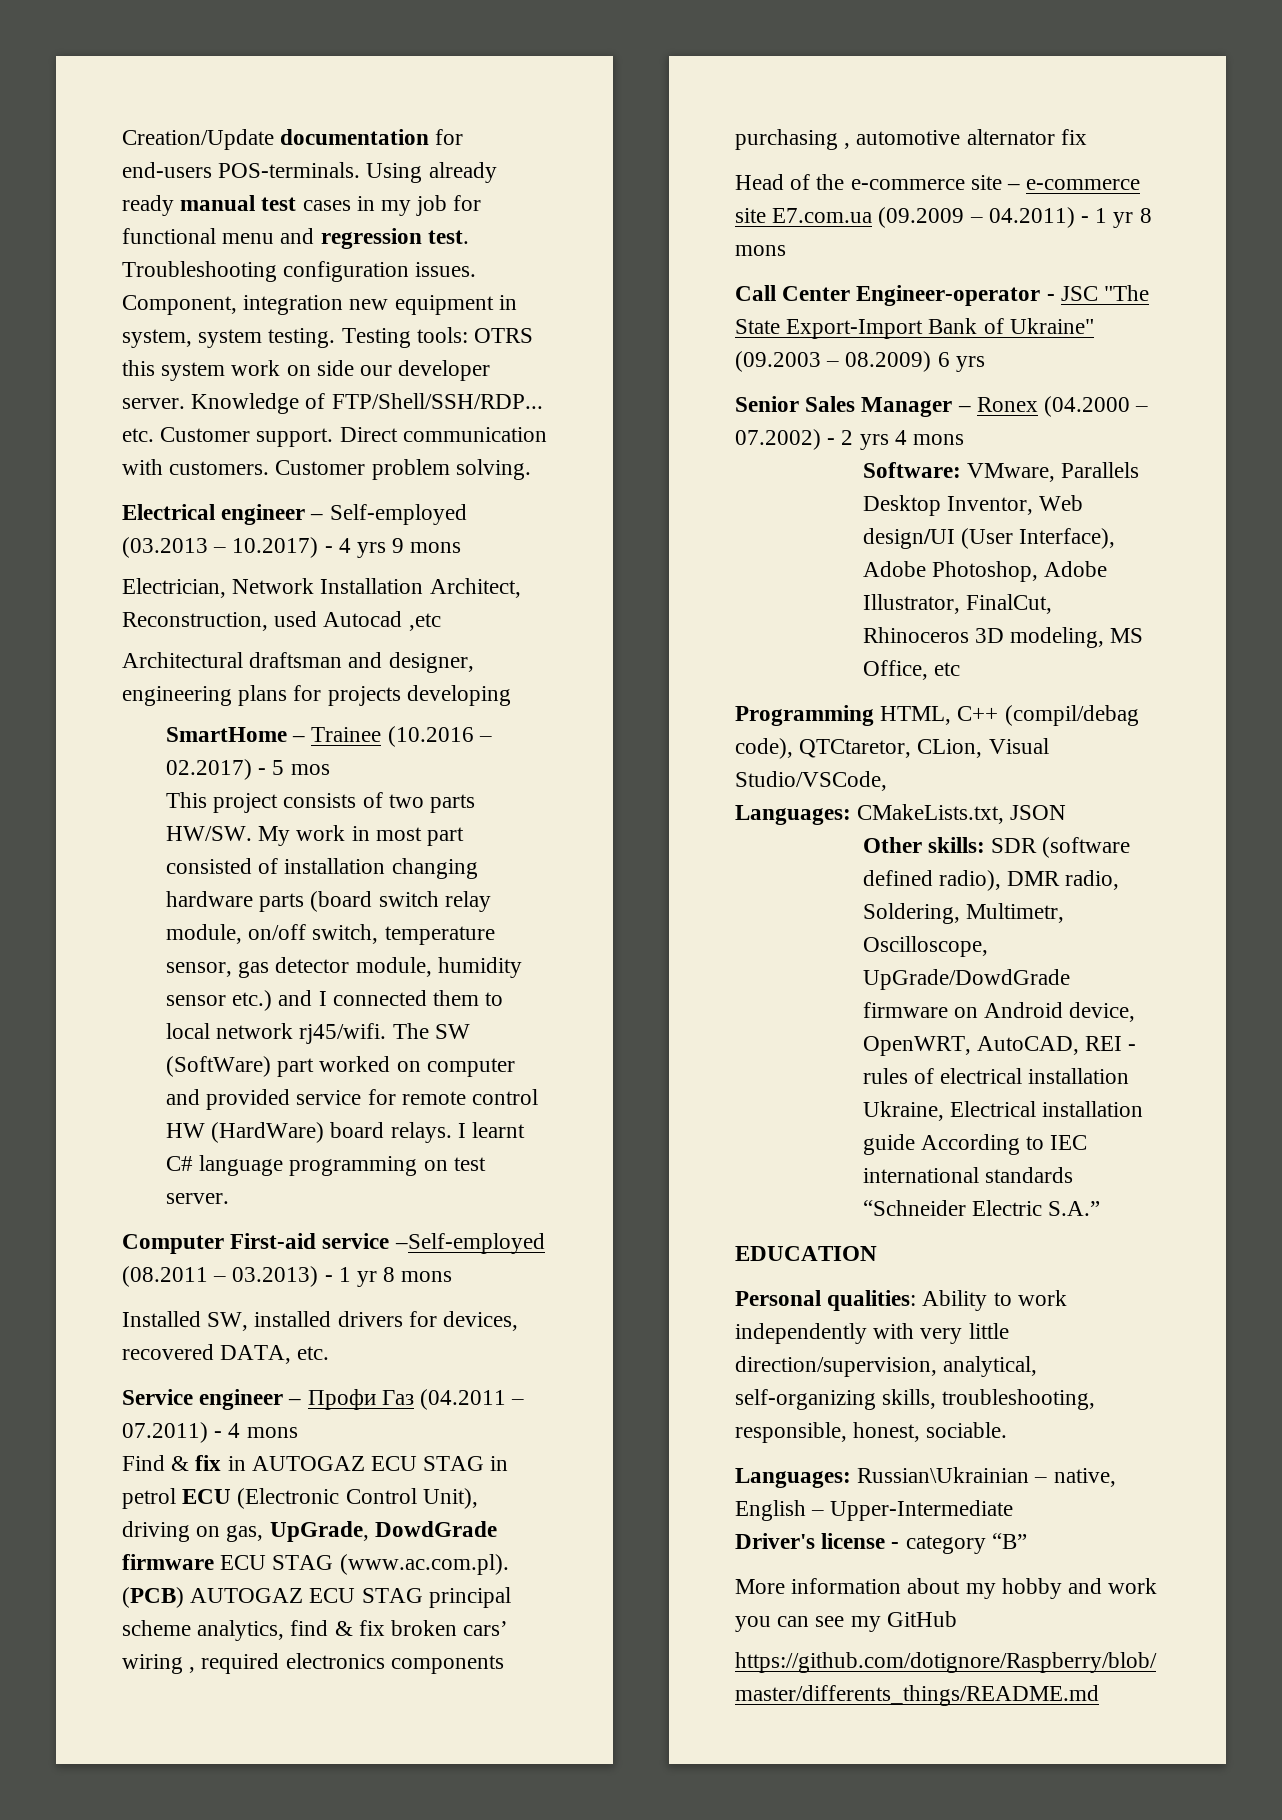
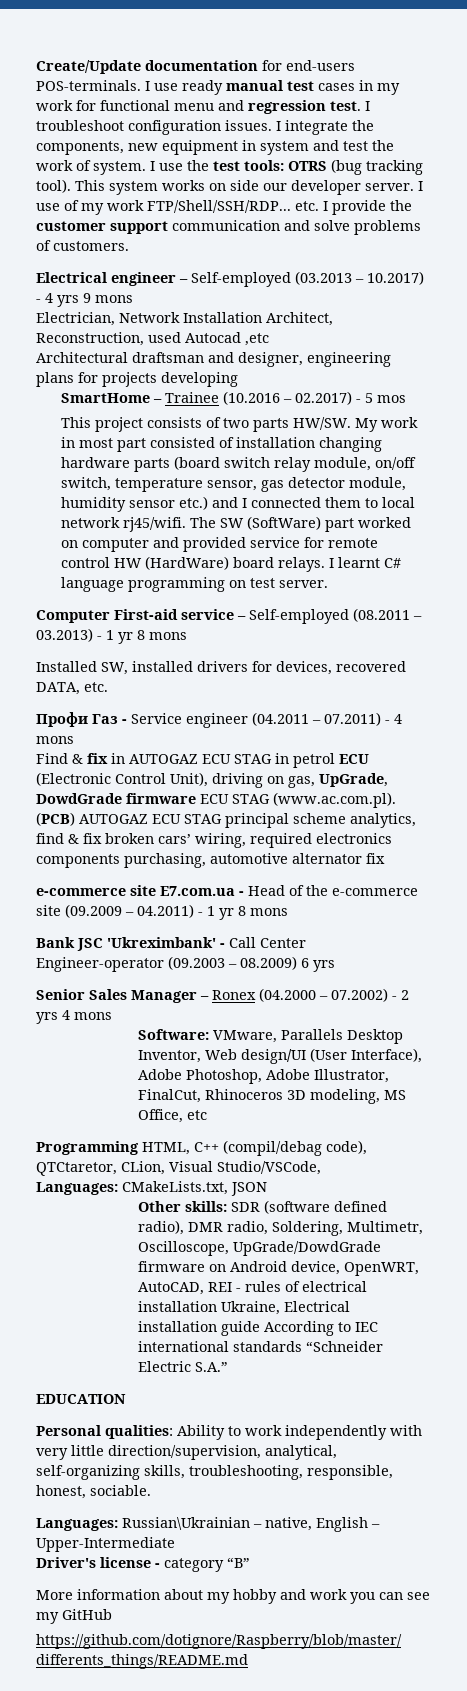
- Creation/Update documentation for end-users POS-terminals.
+ Create/Update documentation for end-users POS-terminals.
- Using already ready manual test cases in my job for functional menu and regression test.
+ I use ready manual test cases in my work for functional menu and regression test.
- Troubleshooting configuration issues. Component, integration new equipment in system, system testing. Testing tools: OTRS this system work on side our developer server.
+ I troubleshoot configuration issues. I integrate the components, new equipment in system and test the work of system. I use the test tools: OTRS (bug tracking tool). This system works on side our developer server.
- Knowledge of FTP/Shell/SSH/RDP... etc. Customer support. Direct communication with customers. Customer problem solving.
+ I use of my work FTP/Shell/SSH/RDP... etc. I provide the customer support communication and solve problems of customers.
- Computer First-aid service –Self-employed (08.2011 – 03.2013) - 1 yr 8 mons
+ Computer First-aid service – Self-employed (08.2011 – 03.2013) - 1 yr 8 mons
- Service engineer – Профи Газ (04.2011 – 07.2011) - 4 mons
+ Профи Газ - Service engineer (04.2011 – 07.2011) - 4 mons
- Find & fix in AUTOGAZ ECU STAG in petrol ECU (Electronic Control Unit), driving on gas, UpGrade, DowdGrade firmware ECU STAG (www.ac.com.pl). (PCB) AUTOGAZ ECU STAG principal scheme analytics, find & fix broken cars’ wiring , required electronics components purchasing , automotive alternator fix
+ Find & fix in AUTOGAZ ECU STAG in petrol ECU (Electronic Control Unit), driving on gas, UpGrade, DowdGrade firmware ECU STAG (www.ac.com.pl). (PCB) AUTOGAZ ECU STAG principal scheme analytics, find & fix broken cars’ wiring, required electronics components purchasing, automotive alternator fix
- Head of the e-commerce site – e-commerce site E7.com.ua (09.2009 – 04.2011) - 1 yr 8 mons
+ e-commerce site E7.com.ua - Head of the e-commerce site (09.2009 – 04.2011) - 1 yr 8 mons
- Call Center Engineer-operator - JSC "The State Export-Import Bank of Ukraine" (09.2003 – 08.2009) 6 yrs
+ Bank JSC 'Ukreximbank' - Call Center Engineer-operator (09.2003 – 08.2009) 6 yrs

